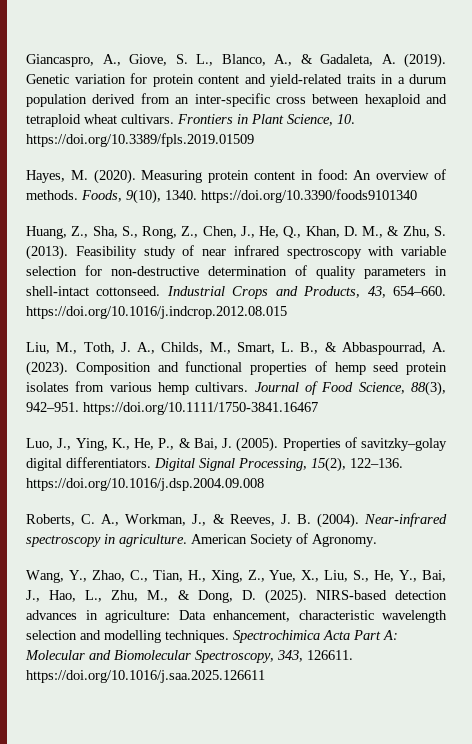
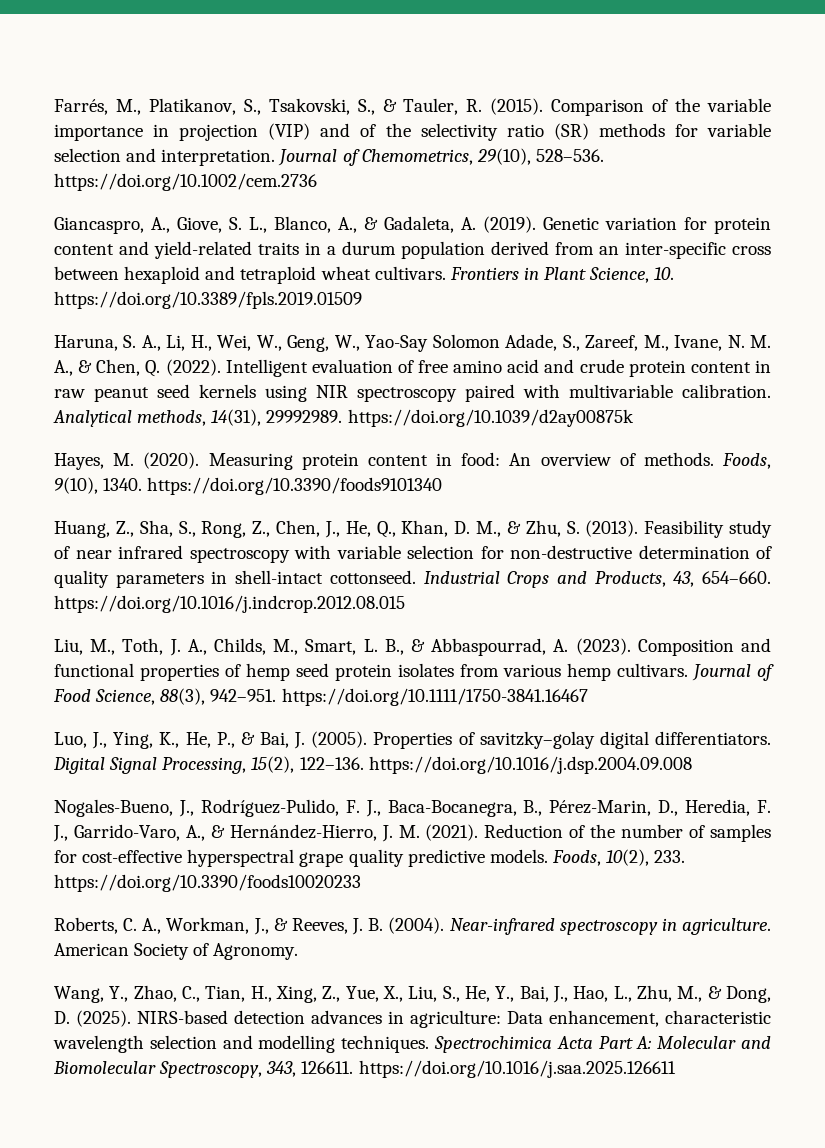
+ Farrés, M., Platikanov, S., Tsakovski, S., & Tauler, R. (2015). Comparison of the variable importance in projection (VIP) and of the selectivity ratio (SR) methods for variable selection and interpretation. Journal of Chemometrics, 29(10), 528–536. https://doi.org/10.1002/cem.2736
+ Haruna, S. A., Li, H., Wei, W., Geng, W., Yao-Say Solomon Adade, S., Zareef, M., Ivane, N. M. A., & Chen, Q. (2022). Intelligent evaluation of free amino acid and crude protein content in raw peanut seed kernels using NIR spectroscopy paired with multivariable calibration. Analytical methods, 14(31), 29992989. https://doi.org/10.1039/d2ay00875k
+ Nogales-Bueno, J., Rodríguez-Pulido, F. J., Baca-Bocanegra, B., Pérez-Marin, D., Heredia, F. J., Garrido-Varo, A., & Hernández-Hierro, J. M. (2021). Reduction of the number of samples for cost-effective hyperspectral grape quality predictive models. Foods, 10(2), 233. https://doi.org/10.3390/foods10020233

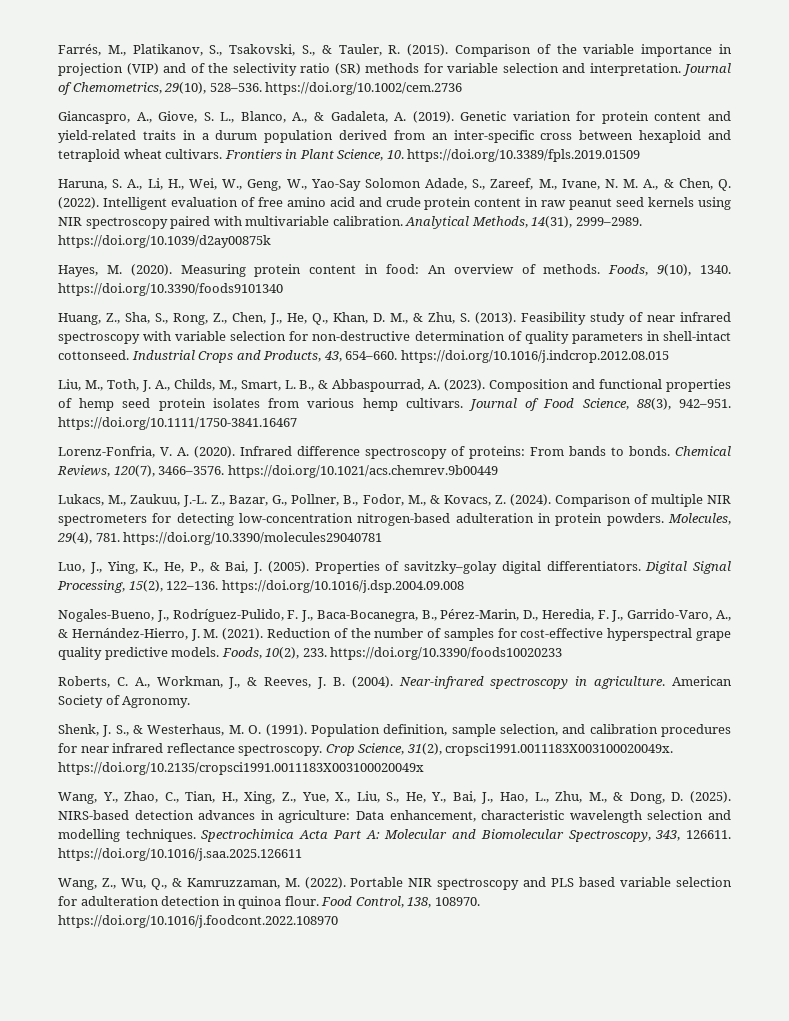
- Analytical methods, 14(31), 29992989. https://doi.org/10.1039/d2ay00875k
+ Analytical Methods, 14(31), 2999–2989. https://doi.org/10.1039/d2ay00875k
+ Lorenz-Fonfria, V. A. (2020). Infrared difference spectroscopy of proteins: From bands to bonds. Chemical Reviews, 120(7), 3466–3576. https://doi.org/10.1021/acs.chemrev.9b00449
+ Lukacs, M., Zaukuu, J.-L. Z., Bazar, G., Pollner, B., Fodor, M., & Kovacs, Z. (2024). Comparison of multiple NIR spectrometers for detecting low-concentration nitrogen-based adulteration in protein powders. Molecules, 29(4), 781. https://doi.org/10.3390/molecules29040781
+ Shenk, J. S., & Westerhaus, M. O. (1991). Population definition, sample selection, and calibration procedures for near infrared reflectance spectroscopy. Crop Science, 31(2), cropsci1991.0011183X003100020049x. https://doi.org/10.2135/cropsci1991.0011183X003100020049x
+ Wang, Z., Wu, Q., & Kamruzzaman, M. (2022). Portable NIR spectroscopy and PLS based variable selection for adulteration detection in quinoa flour. Food Control, 138, 108970. https://doi.org/10.1016/j.foodcont.2022.108970

